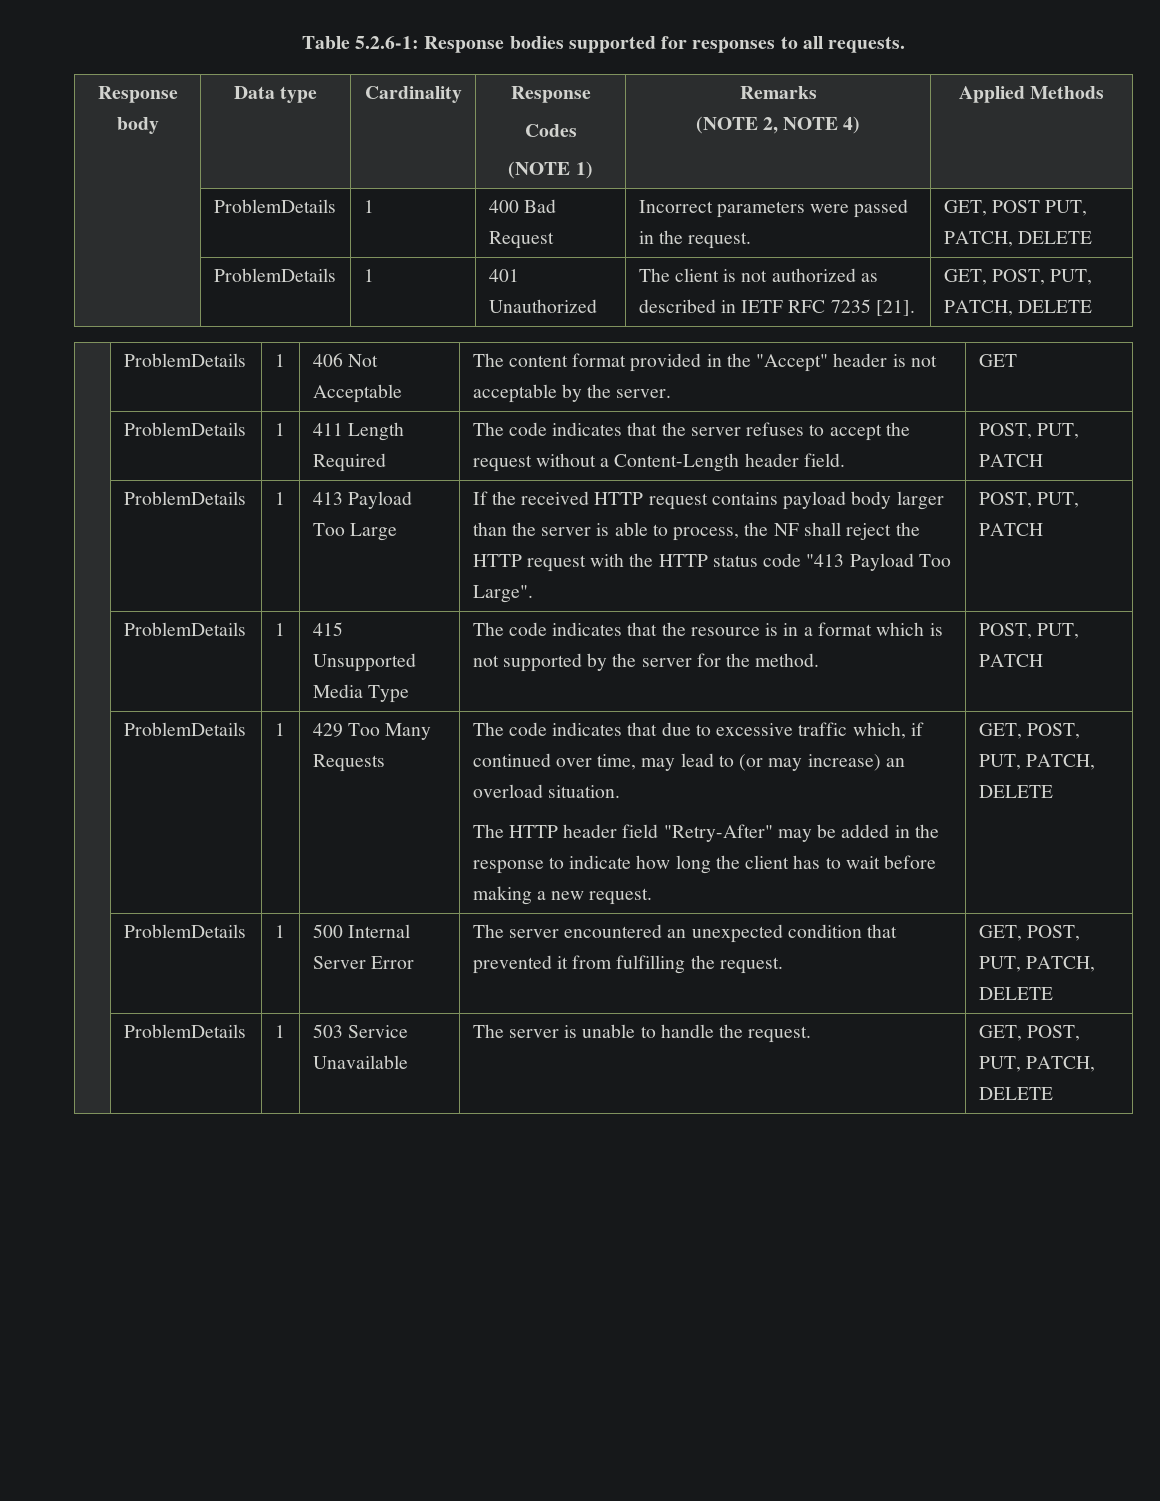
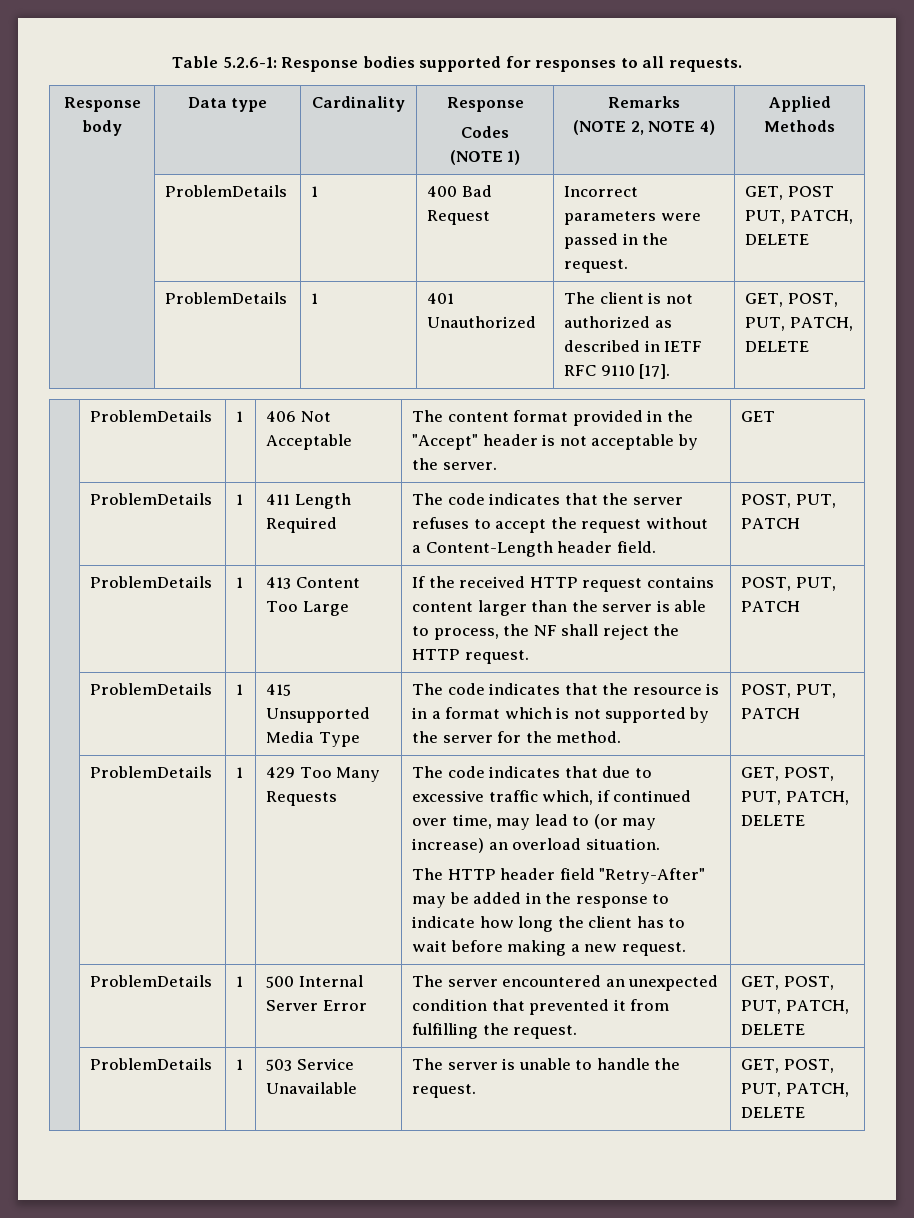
- | ProblemDetails | 1 | 401 Unauthorized | The client is not authorized as described in IETF RFC 7235 [21]. | GET, POST, PUT, PATCH, DELETE
+ | ProblemDetails | 1 | 401 Unauthorized | The client is not authorized as described in IETF RFC 9110 [17]. | GET, POST, PUT, PATCH, DELETE
- 413 Payload Too Large
+ 413 Content Too Large
- If the received HTTP request contains payload body larger than the server is able to process, the NF shall reject the HTTP request with the HTTP status code "413 Payload Too Large".
+ If the received HTTP request contains content larger than the server is able to process, the NF shall reject the HTTP request.

